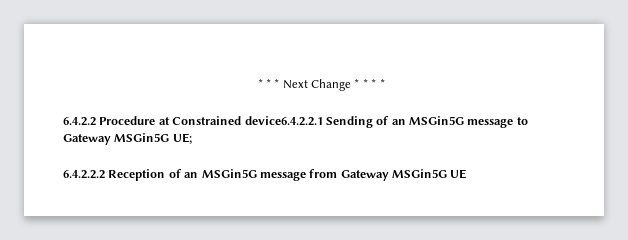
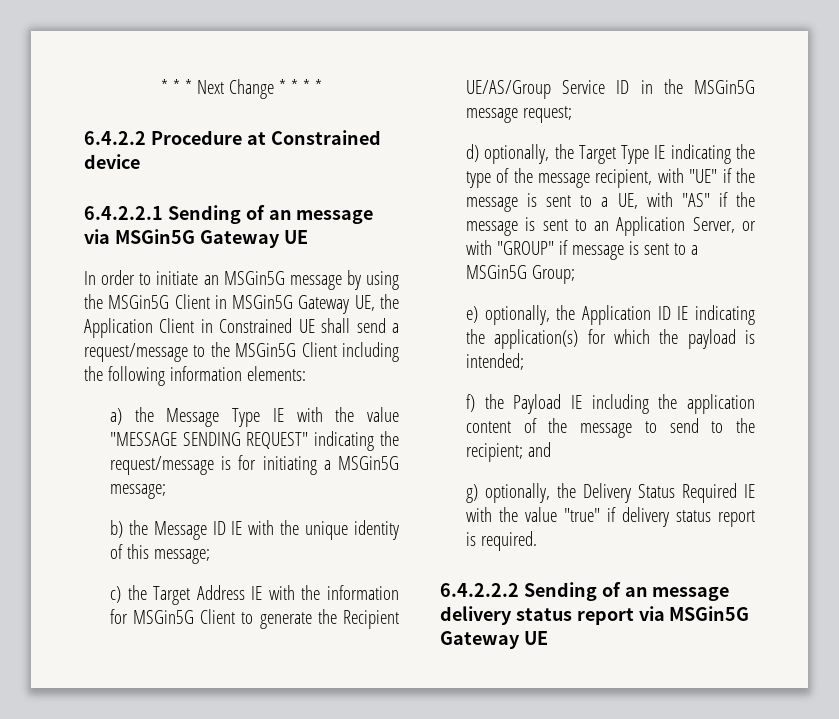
- 6.4.2.2 Procedure at Constrained device6.4.2.2.1 Sending of an MSGin5G message to Gateway MSGin5G UE;
- 6.4.2.2.2 Reception of an MSGin5G message from Gateway MSGin5G UE
+ 6.4.2.2 Procedure at Constrained device
+ 6.4.2.2.1 Sending of an message via MSGin5G Gateway UE
+ In order to initiate an MSGin5G message by using the MSGin5G Client in MSGin5G Gateway UE, the Application Client in Constrained UE shall send a request/message to the MSGin5G Client including the following information elements:
+ a) the Message Type IE with the value "MESSAGE SENDING REQUEST" indicating the request/message is for initiating a MSGin5G message;
+ b) the Message ID IE with the unique identity of this message;
+ c) the Target Address IE with the information for MSGin5G Client to generate the Recipient UE/AS/Group Service ID in the MSGin5G message request;
+ d) optionally, the Target Type IE indicating the type of the message recipient, with "UE" if the message is sent to a UE, with "AS" if the message is sent to an Application Server, or with "GROUP" if message is sent to a MSGin5G Group;
+ e) optionally, the Application ID IE indicating the application(s) for which the payload is intended;
+ f) the Payload IE including the application content of the message to send to the recipient; and
+ g) optionally, the Delivery Status Required IE with the value "true" if delivery status report is required.
+ 6.4.2.2.2 Sending of an message delivery status report via MSGin5G Gateway UE

